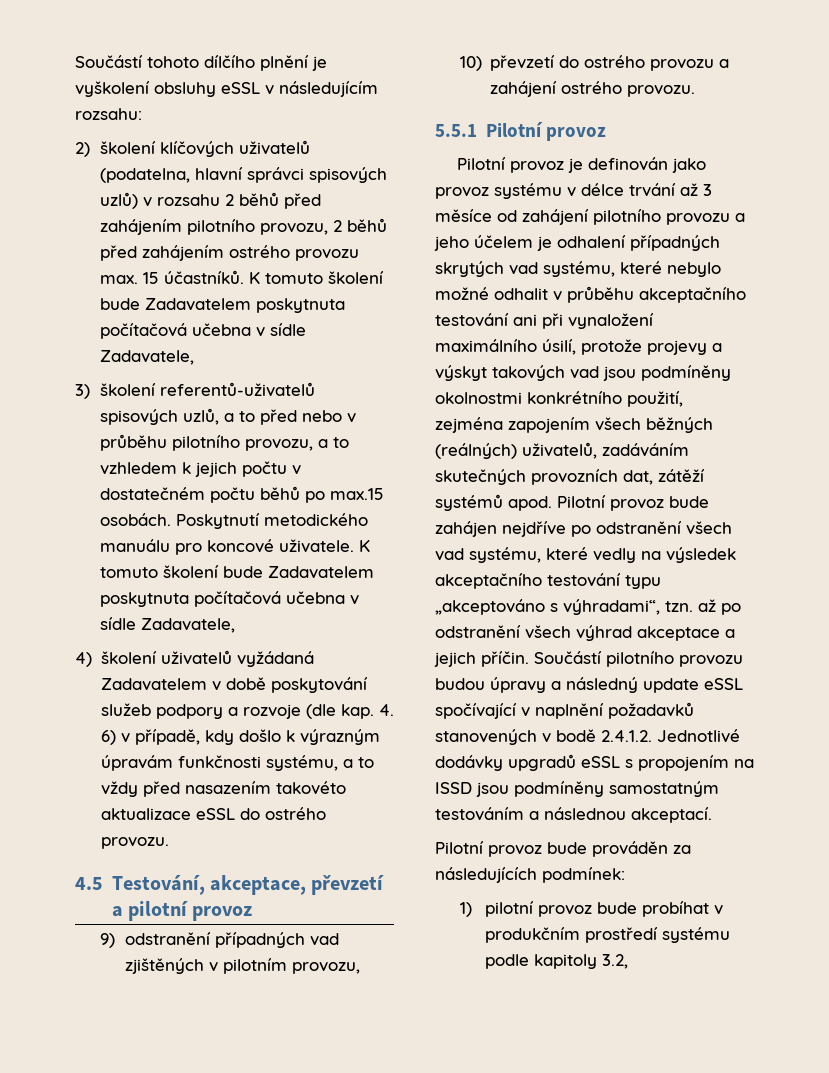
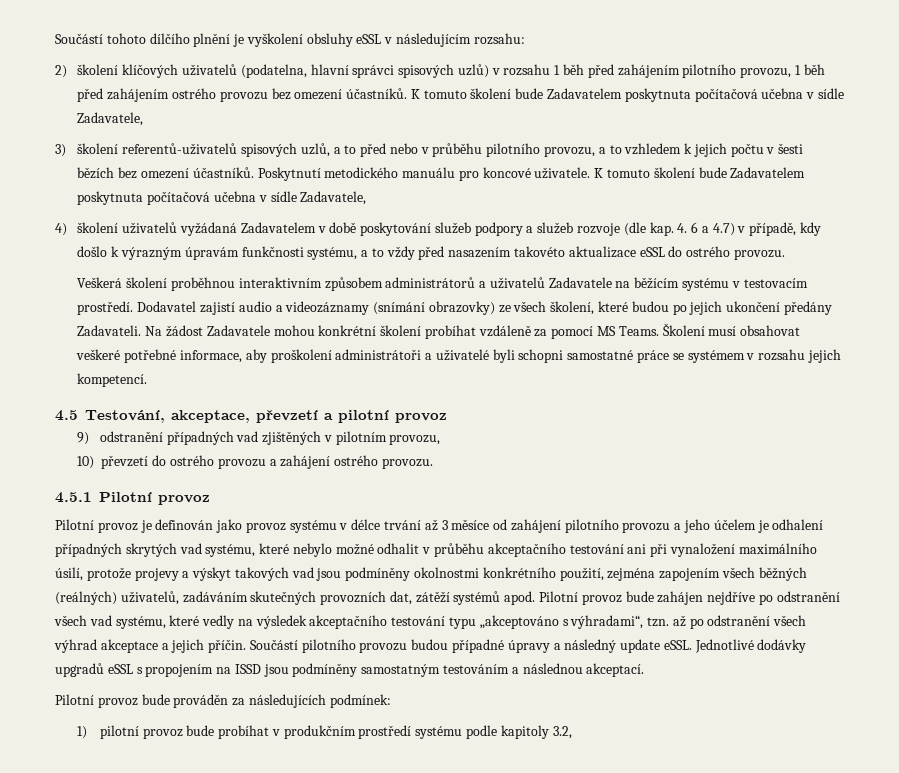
- 2) školení klíčových uživatelů (podatelna, hlavní správci spisových uzlů) v rozsahu 2 běhů před zahájením pilotního provozu, 2 běhů před zahájením ostrého provozu max. 15 účastníků.
+ 2) školení klíčových uživatelů (podatelna, hlavní správci spisových uzlů) v rozsahu 1 běh před zahájením pilotního provozu, 1 běh před zahájením ostrého provozu bez omezení účastníků.
- 3) školení referentů-uživatelů spisových uzlů, a to před nebo v průběhu pilotního provozu, a to vzhledem k jejich počtu v dostatečném počtu běhů po max.15 osobách.
+ 3) školení referentů-uživatelů spisových uzlů, a to před nebo v průběhu pilotního provozu, a to vzhledem k jejich počtu v šesti bězích bez omezení účastníků.
- 4) školení uživatelů vyžádaná Zadavatelem v době poskytování služeb podpory a rozvoje (dle kap. 4. 6) v případě, kdy došlo k výrazným úpravám funkčnosti systému, a to vždy před nasazením takovéto aktualizace eSSL do ostrého provozu.
+ 4) školení uživatelů vyžádaná Zadavatelem v době poskytování služeb podpory a služeb rozvoje (dle kap. 4. 6 a 4.7) v případě, kdy došlo k výrazným úpravám funkčnosti systému, a to vždy před nasazením takovéto aktualizace eSSL do ostrého provozu.
+ Veškerá školení proběhnou interaktivním způsobem administrátorů a uživatelů Zadavatele na běžícím systému v testovacím prostředí. Dodavatel zajistí audio a videozáznamy (snímání obrazovky) ze všech školení, které budou po jejich ukončení předány Zadavateli. Na žádost Zadavatele mohou konkrétní školení probíhat vzdáleně za pomocí MS Teams. Školení musí obsahovat veškeré potřebné informace, aby proškolení administrátoři a uživatelé byli schopni samostatné práce se systémem v rozsahu jejich kompetencí.
- 5.5.1 Pilotní provoz
+ 4.5.1 Pilotní provoz
- Součástí pilotního provozu budou úpravy a následný update eSSL spočívající v naplnění požadavků stanovených v bodě 2.4.1.2. Jednotlivé dodávky upgradů eSSL s propojením na ISSD jsou podmíněny samostatným testováním a následnou akceptací.
+ Součástí pilotního provozu budou případné úpravy a následný update eSSL. Jednotlivé dodávky upgradů eSSL s propojením na ISSD jsou podmíněny samostatným testováním a následnou akceptací.

